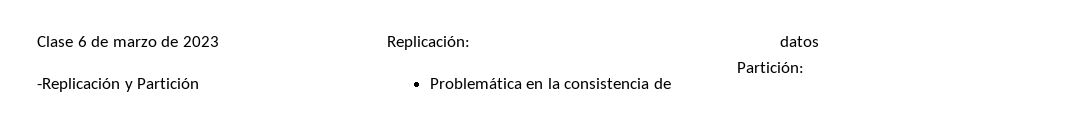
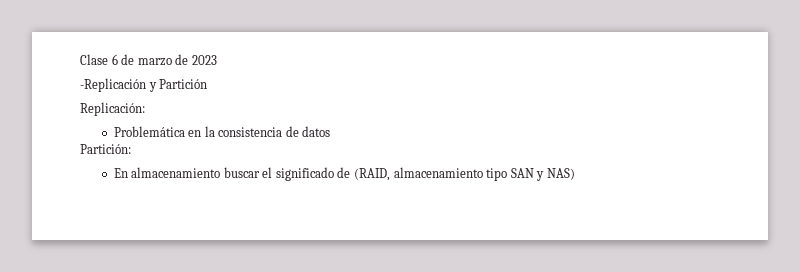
+ En almacenamiento buscar el significado de (RAID, almacenamiento tipo SAN y NAS)

